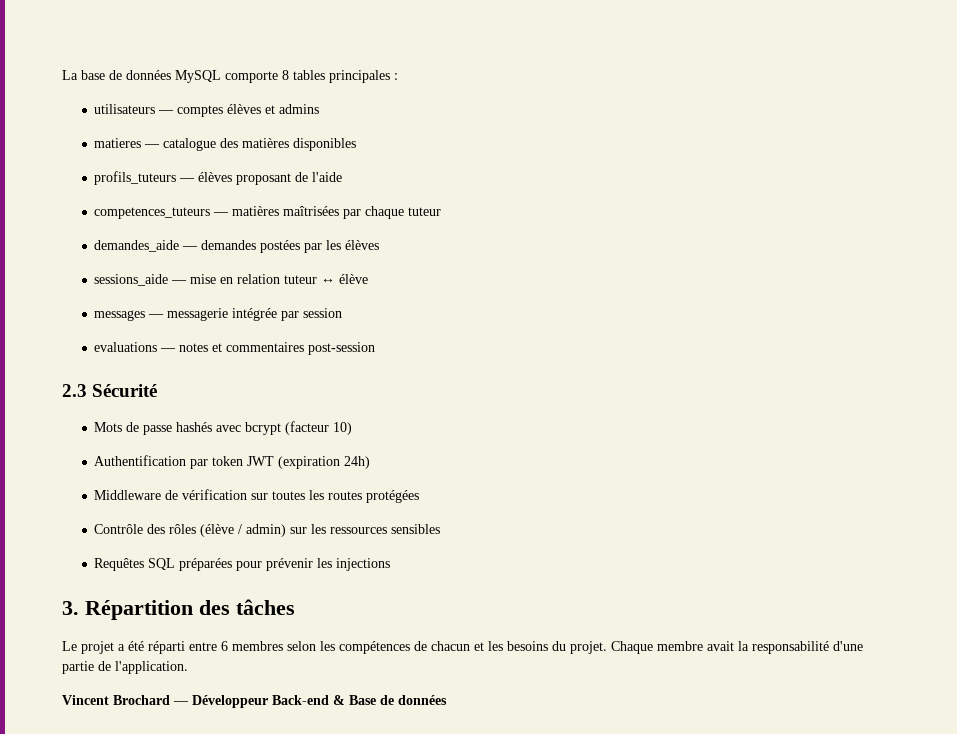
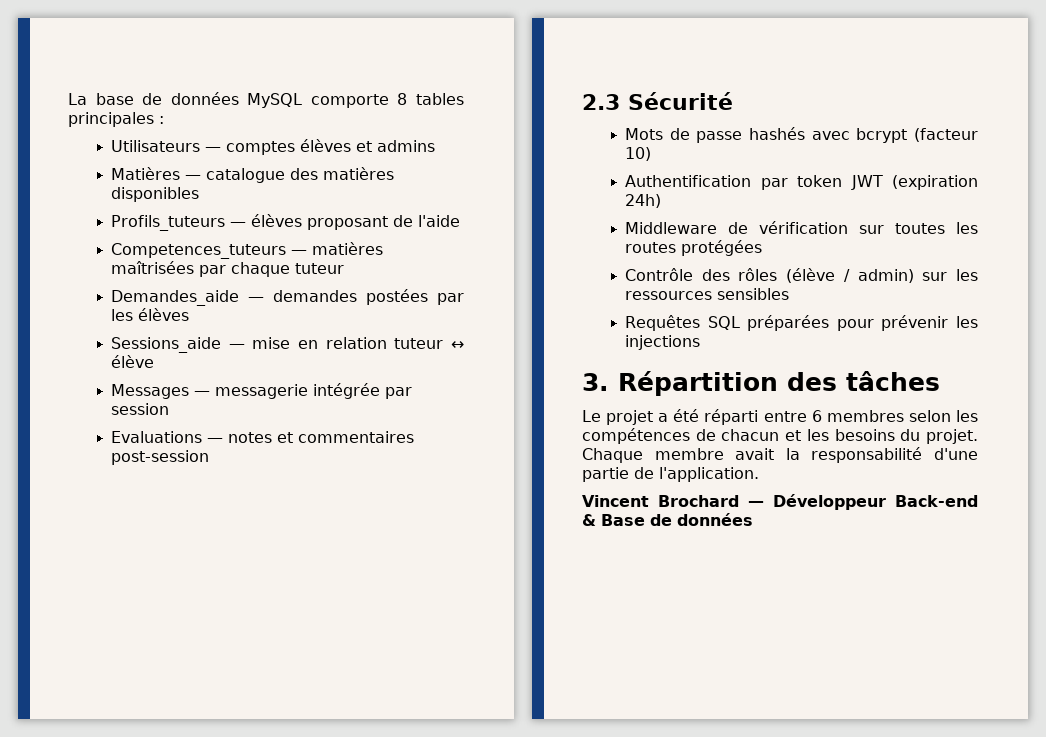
- utilisateurs — comptes élèves et admins
+ Utilisateurs — comptes élèves et admins
- matieres — catalogue des matières disponibles
+ Matières — catalogue des matières disponibles
- profils_tuteurs — élèves proposant de l'aide
+ Profils_tuteurs — élèves proposant de l'aide
- competences_tuteurs — matières maîtrisées par chaque tuteur
+ Competences_tuteurs — matières maîtrisées par chaque tuteur
- demandes_aide — demandes postées par les élèves
+ Demandes_aide — demandes postées par les élèves
- sessions_aide — mise en relation tuteur ↔ élève
+ Sessions_aide — mise en relation tuteur ↔ élève
- messages — messagerie intégrée par session
+ Messages — messagerie intégrée par session
- evaluations — notes et commentaires post-session
+ Evaluations — notes et commentaires post-session

